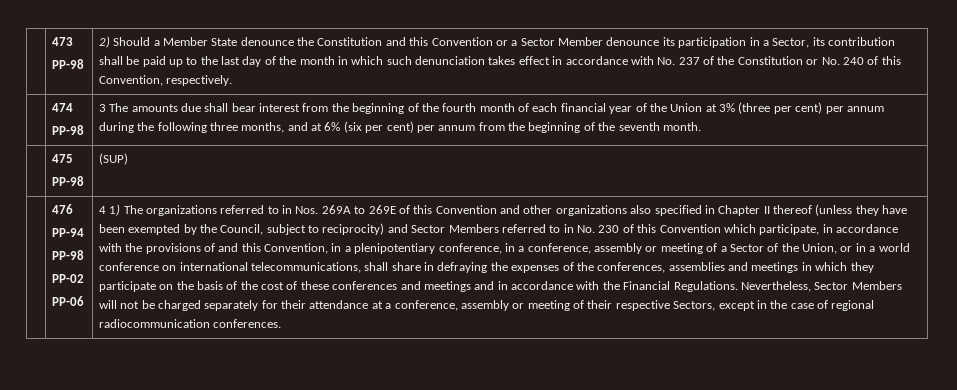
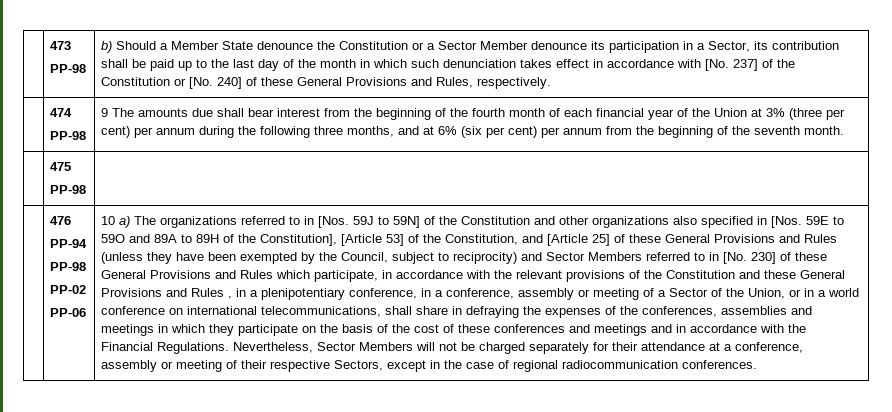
- 2) Should a Member State denounce the Constitution and this Convention or a Sector Member denounce its participation in a Sector, its contribution shall be paid up to the last day of the month in which such denunciation takes effect in accordance with No. 237 of the Constitution or No. 240 of this Convention, respectively.
+ b) Should a Member State denounce the Constitution or a Sector Member denounce its participation in a Sector, its contribution shall be paid up to the last day of the month in which such denunciation takes effect in accordance with [No. 237] of the Constitution or [No. 240] of these General Provisions and Rules, respectively.
- 3 The amounts due shall bear interest from the beginning of the fourth month of each financial year of the Union at 3% (three per cent) per annum during the following three months, and at 6% (six per cent) per annum from the beginning of the seventh month.
+ 9 The amounts due shall bear interest from the beginning of the fourth month of each financial year of the Union at 3% (three per cent) per annum during the following three months, and at 6% (six per cent) per annum from the beginning of the seventh month.
  | 475
- PP-98 | (SUP)
+ PP-98 |
- 4 1) The organizations referred to in Nos. 269A to 269E of this Convention and other organizations also specified in Chapter II thereof (unless they have been exempted by the Council, subject to reciprocity) and Sector Members referred to in No. 230 of this Convention which participate, in accordance with the provisions of and this Convention, in a plenipotentiary conference, in a conference, assembly or meeting of a Sector of the Union, or in a world conference on international telecommunications, shall share in defraying the expenses of the conferences, assemblies and meetings in which they participate on the basis of the cost of these conferences and meetings and in accordance with the Financial Regulations.
+ 10 a) The organizations referred to in [Nos. 59J to 59N] of the Constitution and other organizations also specified in [Nos. 59E to 59O and 89A to 89H of the Constitution], [Article 53] of the Constitution, and [Article 25] of these General Provisions and Rules (unless they have been exempted by the Council, subject to reciprocity) and Sector Members referred to in [No. 230] of these General Provisions and Rules which participate, in accordance with the relevant provisions of the Constitution and these General Provisions and Rules , in a plenipotentiary conference, in a conference, assembly or meeting of a Sector of the Union, or in a world conference on international telecommunications, shall share in defraying the expenses of the conferences, assemblies and meetings in which they participate on the basis of the cost of these conferences and meetings and in accordance with the Financial Regulations.

